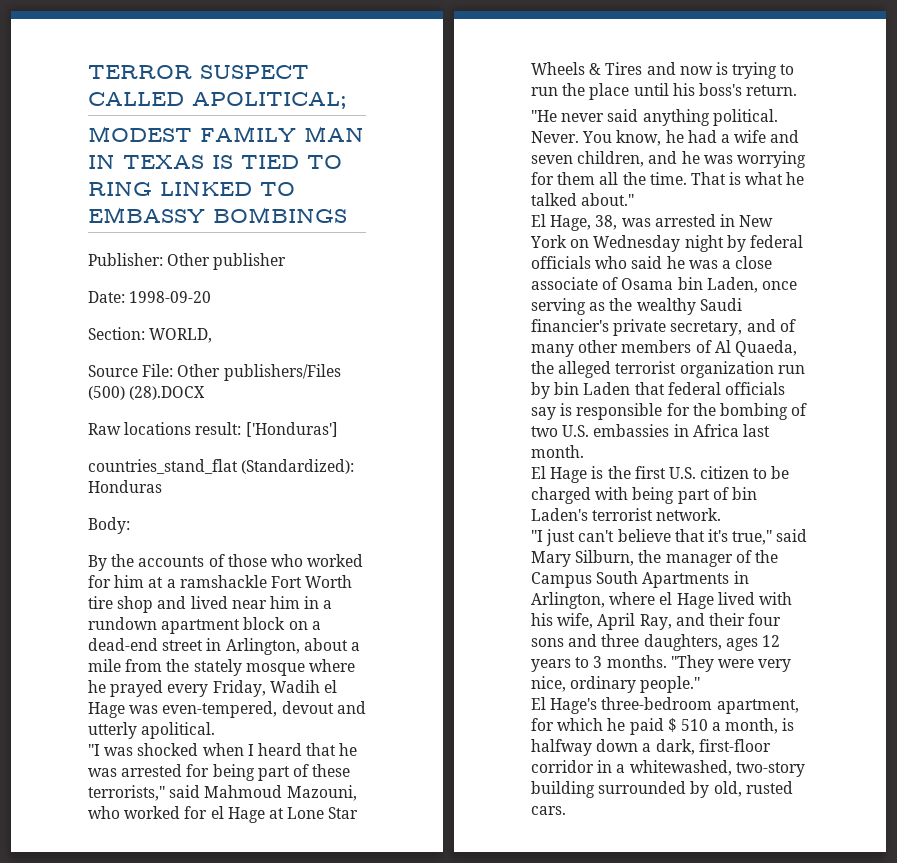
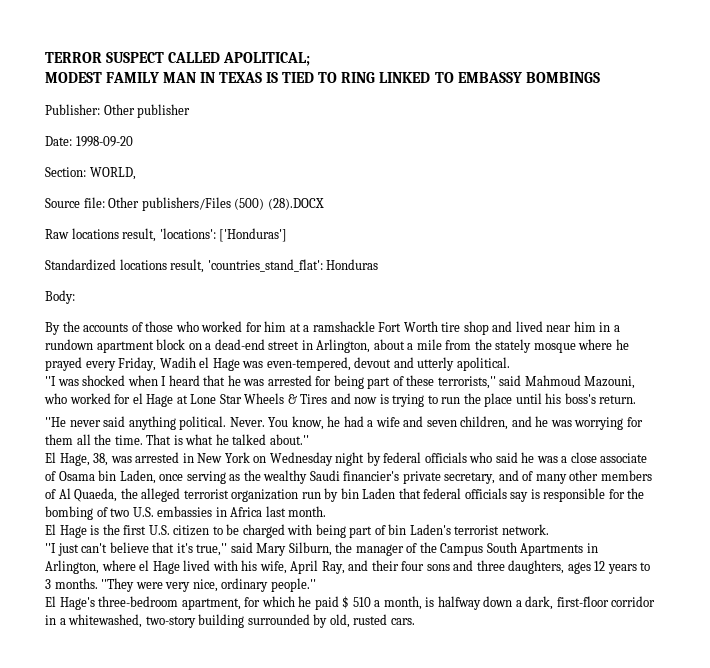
- Source File: Other publishers/Files (500) (28).DOCX
+ Source file: Other publishers/Files (500) (28).DOCX
- Raw locations result: ['Honduras']
+ Raw locations result, 'locations': ['Honduras']
- countries_stand_flat (Standardized): Honduras
+ Standardized locations result, 'countries_stand_flat': Honduras

